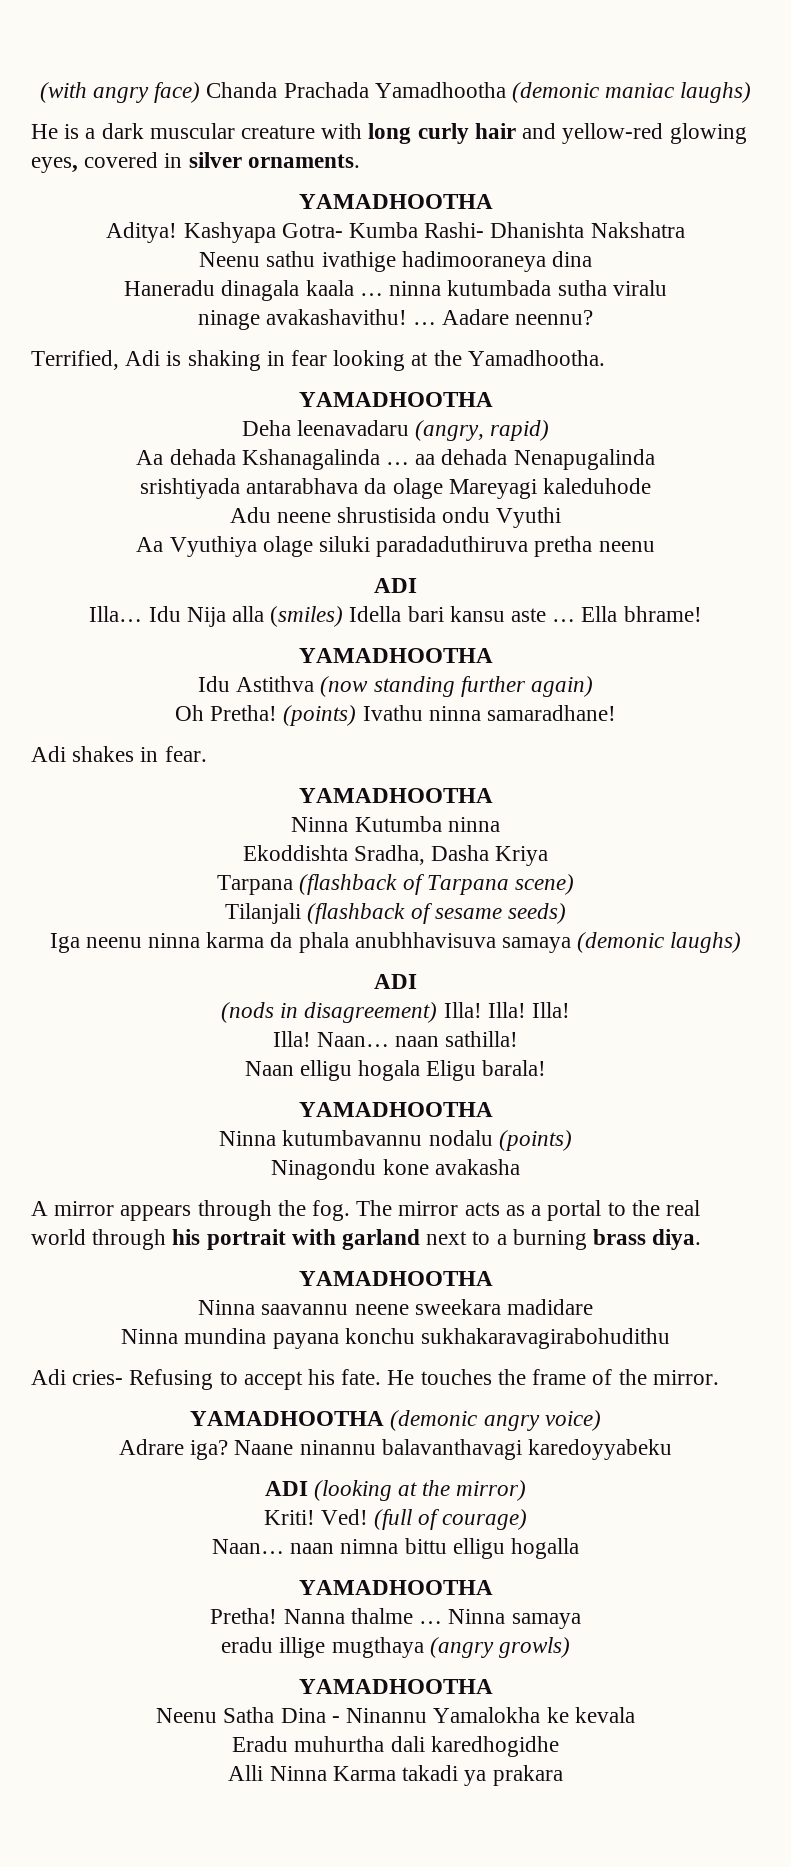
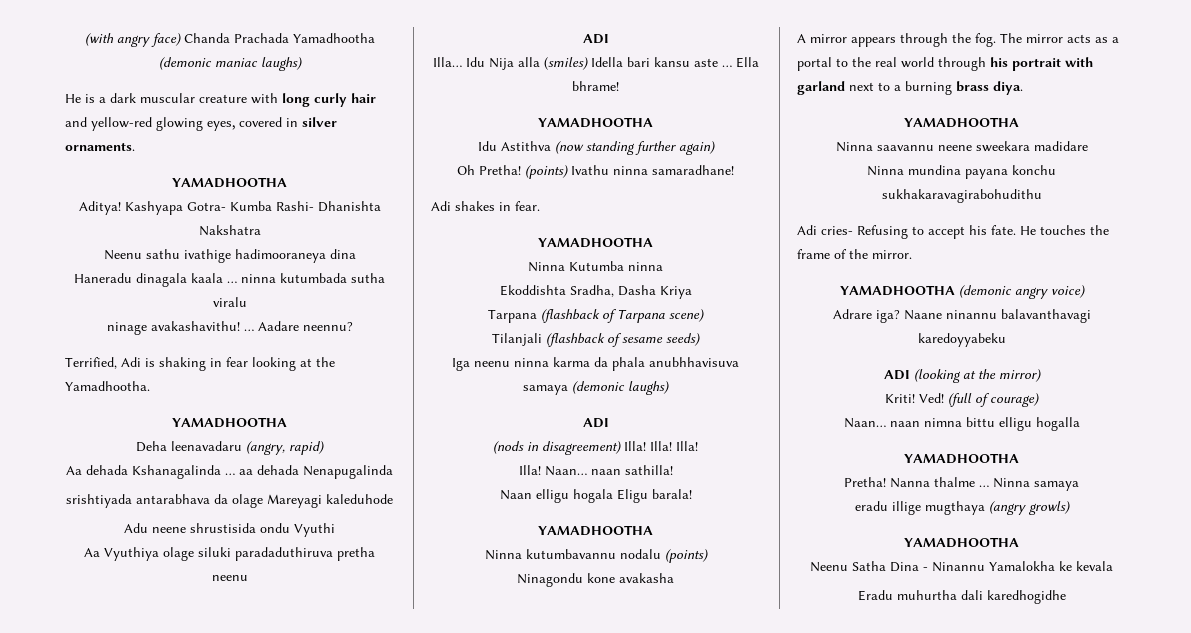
- Alli Ninna Karma takadi ya prakara

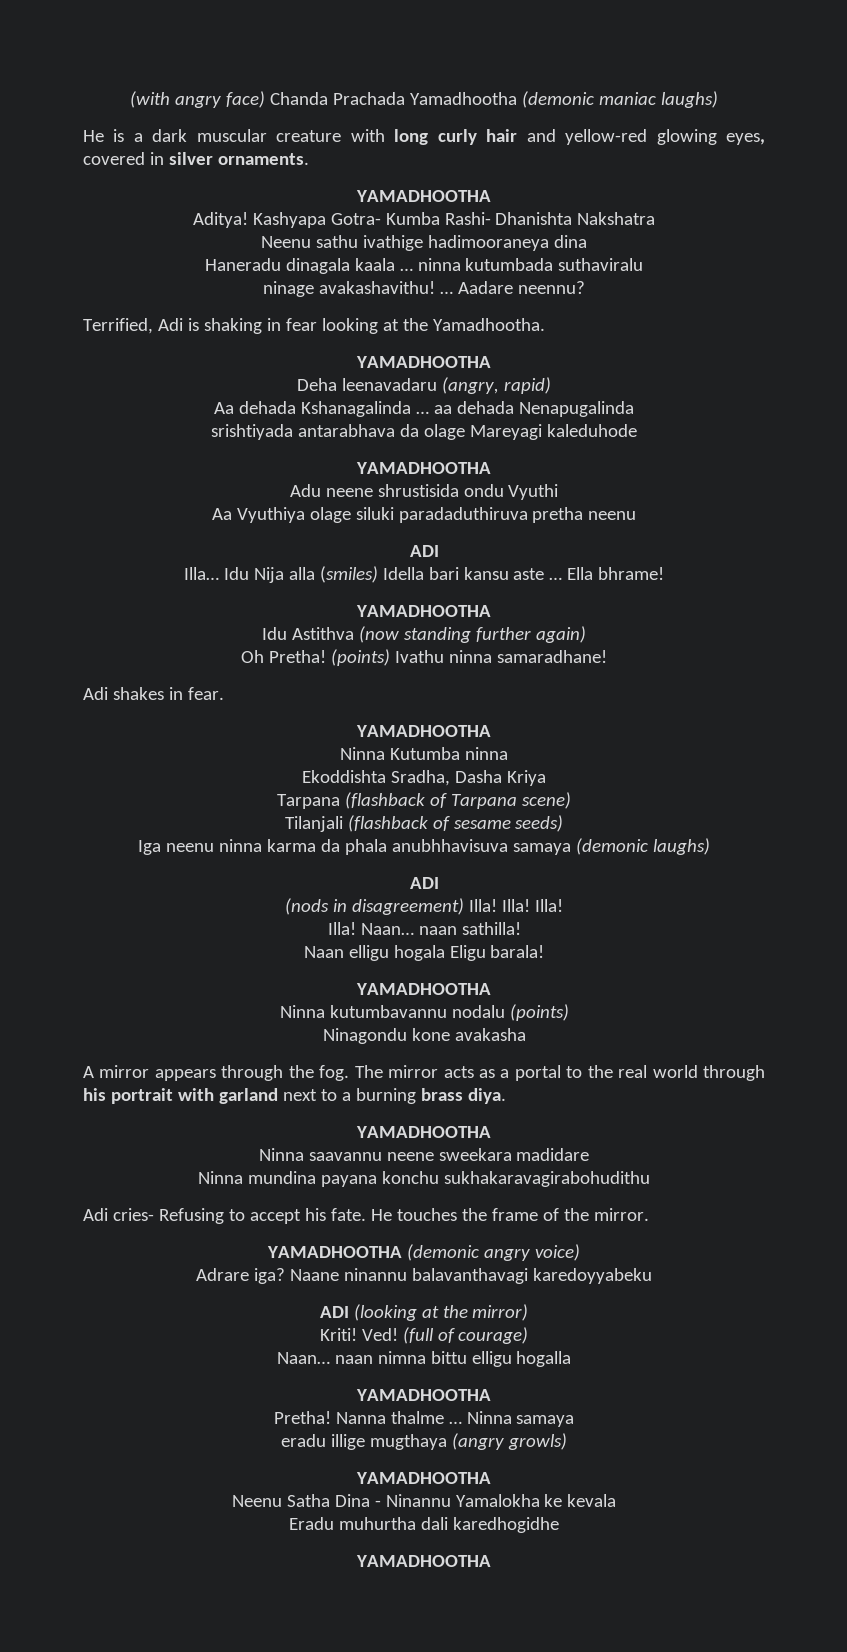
- Haneradu dinagala kaala … ninna kutumbada sutha viralu
+ Haneradu dinagala kaala … ninna kutumbada suthaviralu
  srishtiyada antarabhava da olage Mareyagi kaleduhode
+ YAMADHOOTHA
  Eradu muhurtha dali karedhogidhe
+ YAMADHOOTHA

